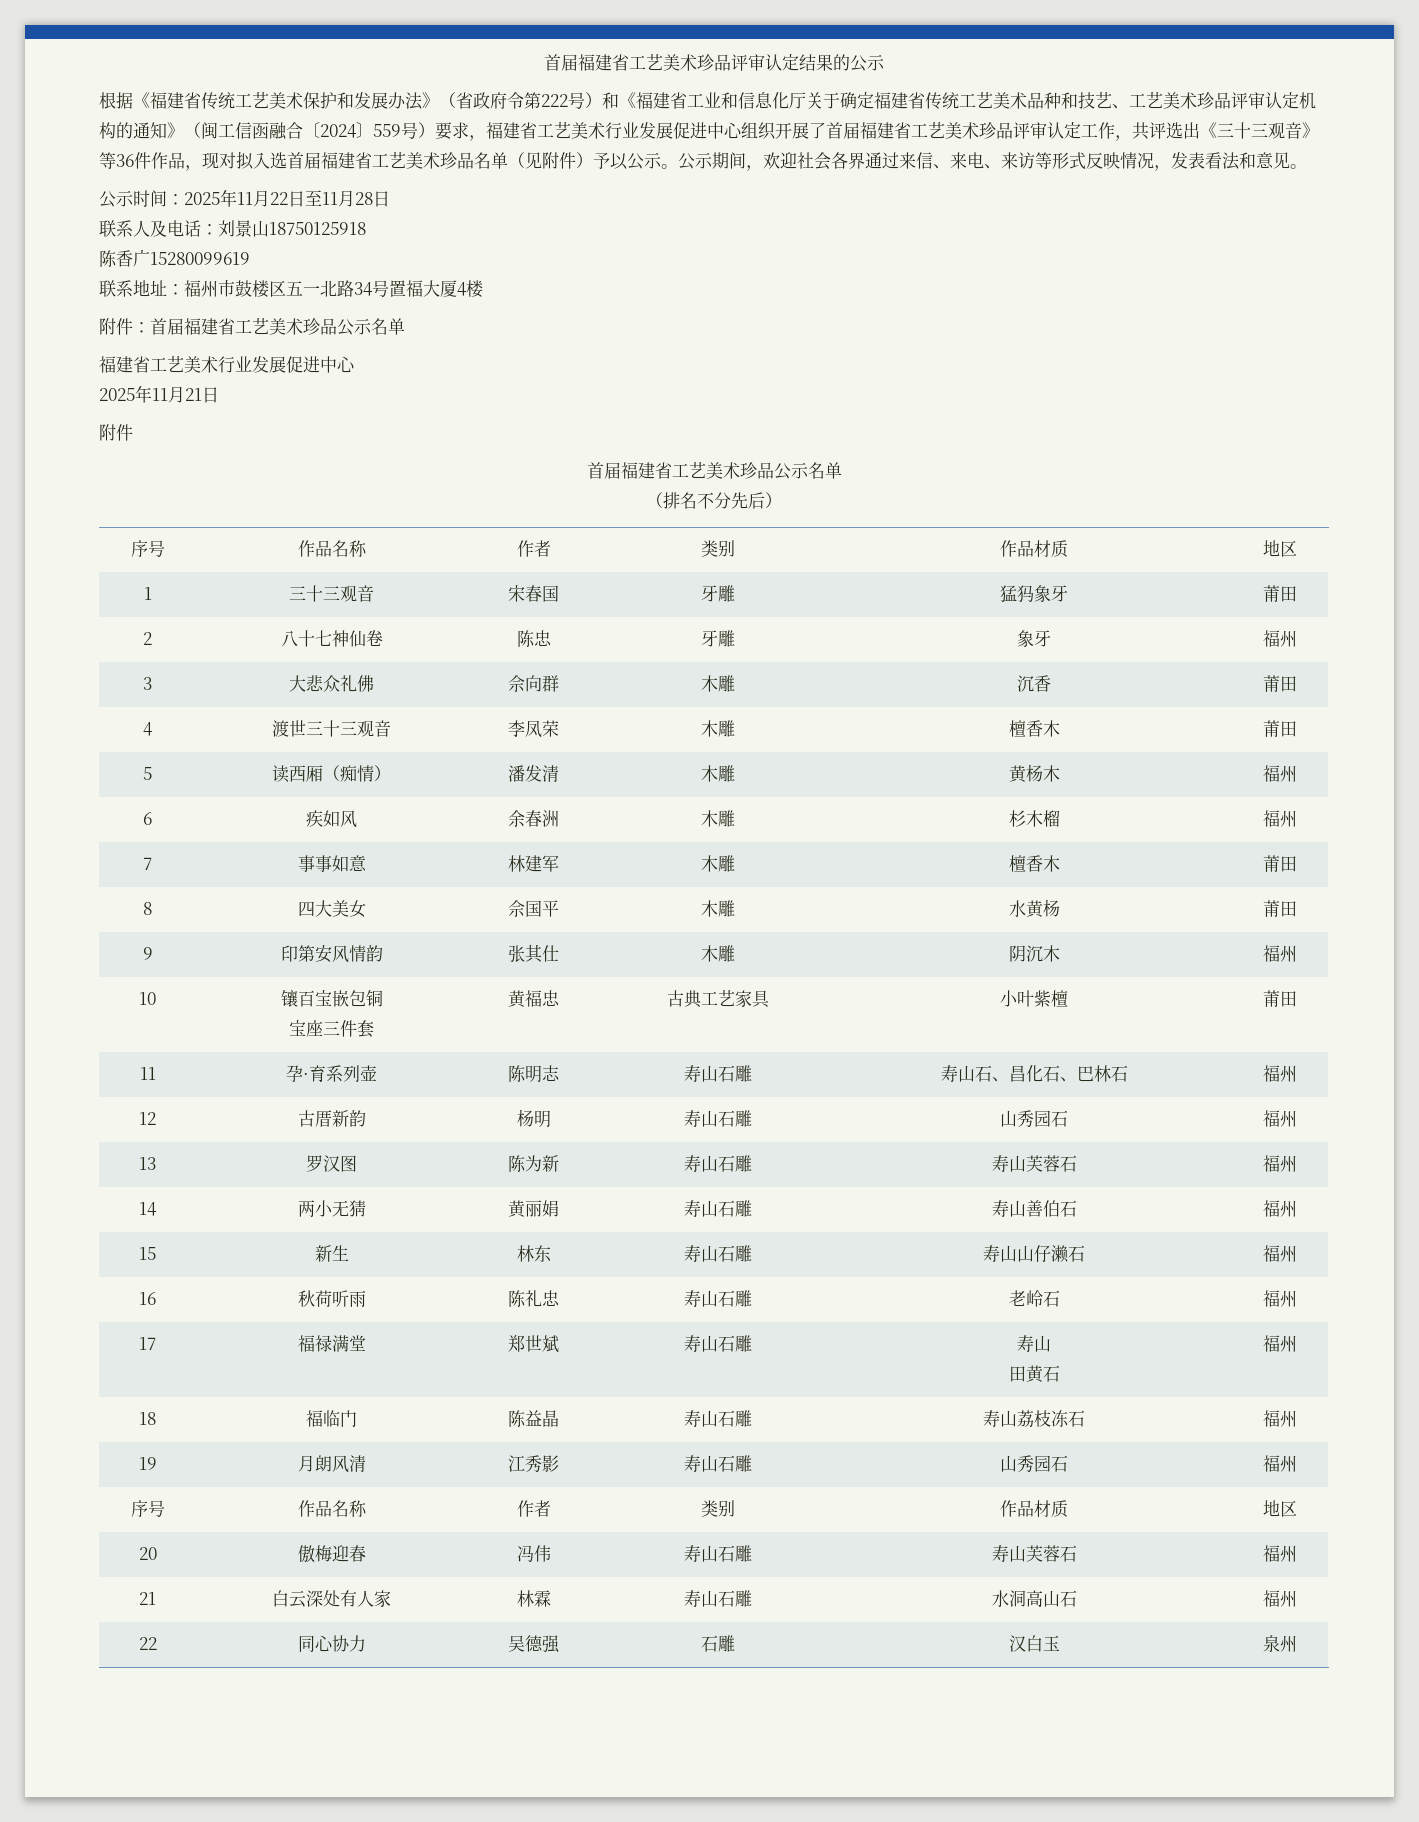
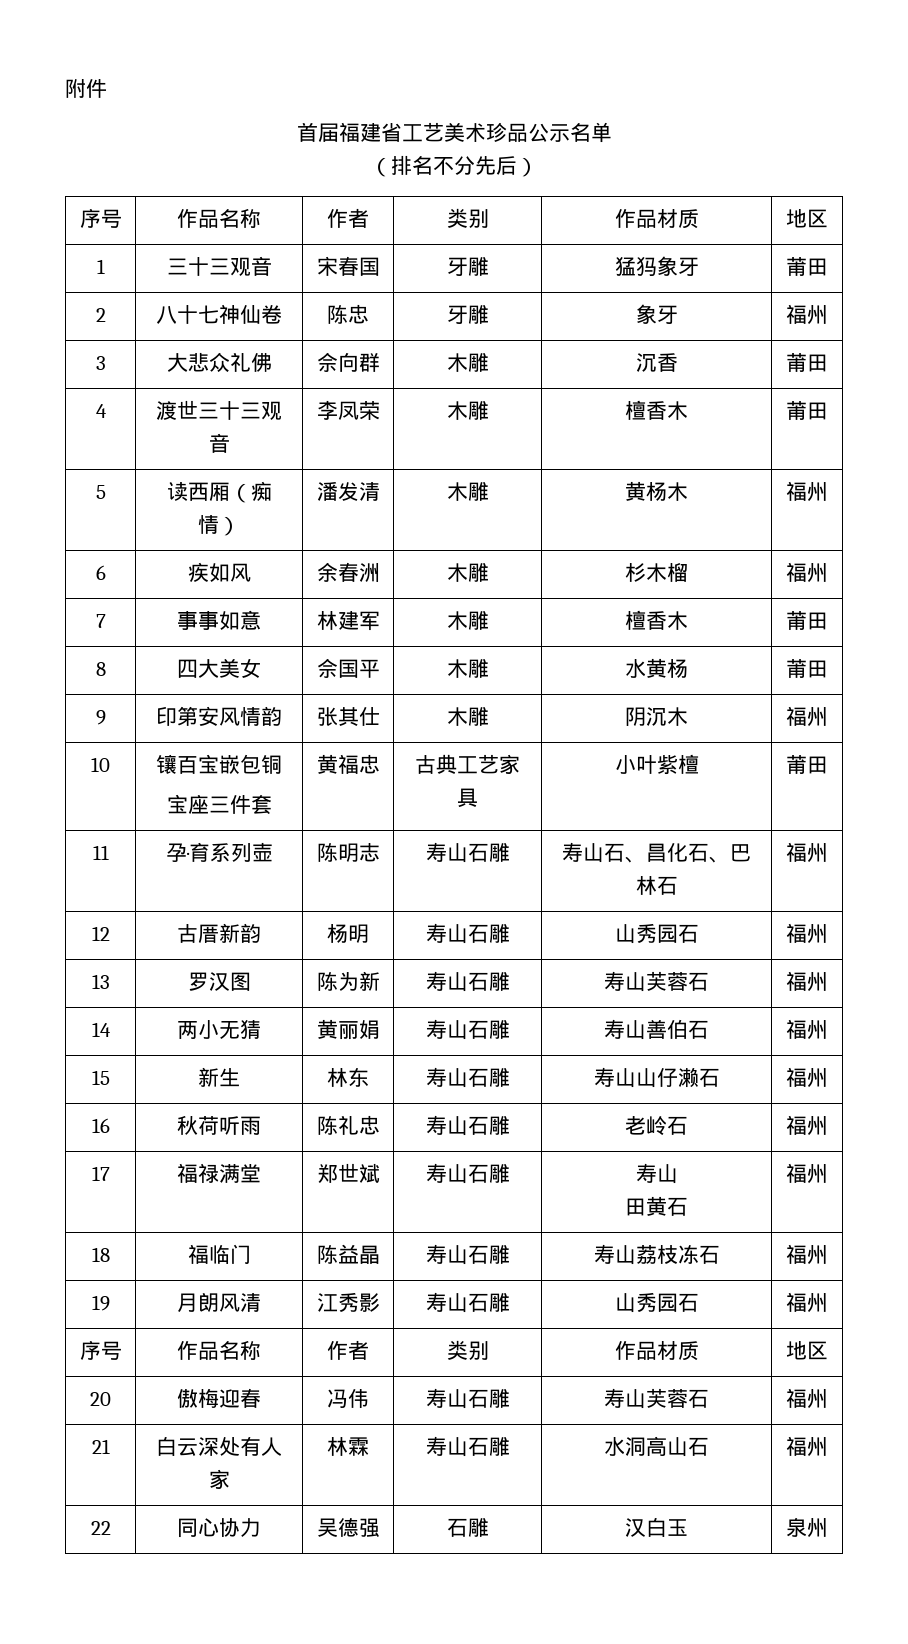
- 首届福建省工艺美术珍品评审认定结果的公示
- 根据《福建省传统工艺美术保护和发展办法》（省政府令第222号）和《福建省工业和信息化厅关于确定福建省传统工艺美术品种和技艺、工艺美术珍品评审认定机构的通知》（闽工信函融合〔2024〕559号）要求，福建省工艺美术行业发展促进中心组织开展了首届福建省工艺美术珍品评审认定工作，共评选出《三十三观音》等36件作品，现对拟入选首届福建省工艺美术珍品名单（见附件）予以公示。公示期间，欢迎社会各界通过来信、来电、来访等形式反映情况，发表看法和意见。
- 公示时间：2025年11月22日至11月28日
- 联系人及电话：刘景山18750125918
- 陈香广15280099619
- 联系地址：福州市鼓楼区五一北路34号置福大厦4楼
- 附件：首届福建省工艺美术珍品公示名单
- 福建省工艺美术行业发展促进中心
- 2025年11月21日

